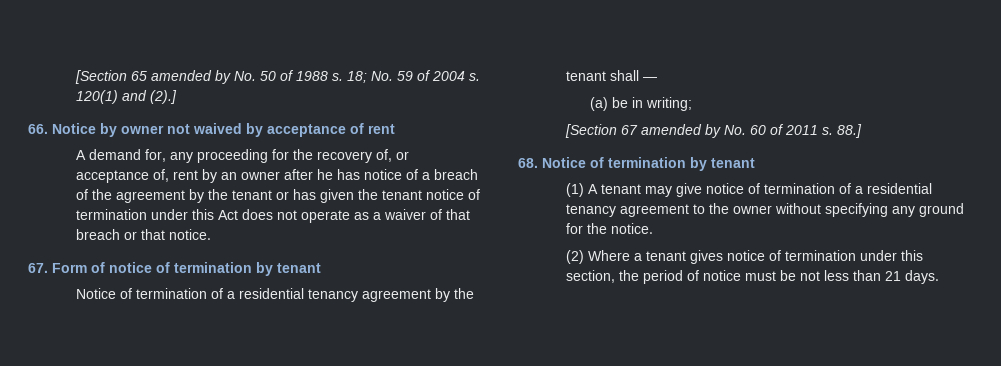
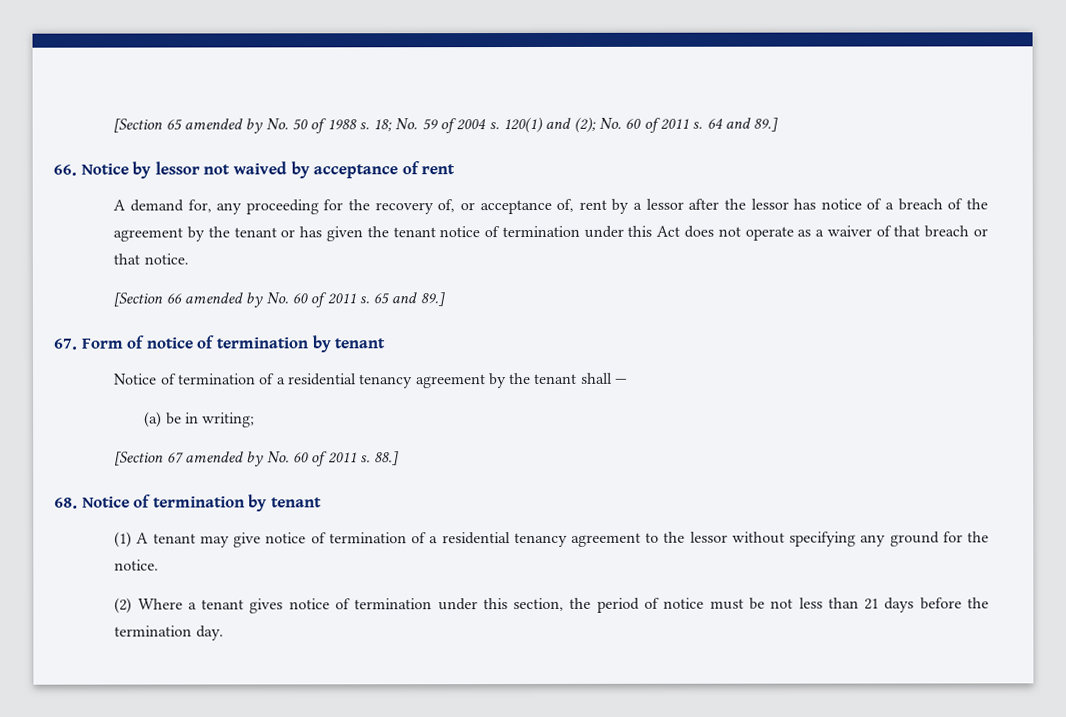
- 120(1) and (2).]
+ 120(1) and (2); No. 60 of 2011 s. 64 and 89.]
- 66. Notice by owner not waived by acceptance of rent
+ 66. Notice by lessor not waived by acceptance of rent
- A demand for, any proceeding for the recovery of, or acceptance of, rent by an owner after he has notice of a breach of the agreement by the tenant or has given the tenant notice of termination under this Act does not operate as a waiver of that breach or that notice.
+ A demand for, any proceeding for the recovery of, or acceptance of, rent by a lessor after the lessor has notice of a breach of the agreement by the tenant or has given the tenant notice of termination under this Act does not operate as a waiver of that breach or that notice.
+ [Section 66 amended by No. 60 of 2011 s. 65 and 89.]
- (1) A tenant may give notice of termination of a residential tenancy agreement to the owner without specifying any ground for the notice.
+ (1) A tenant may give notice of termination of a residential tenancy agreement to the lessor without specifying any ground for the notice.
- (2) Where a tenant gives notice of termination under this section, the period of notice must be not less than 21 days.
+ (2) Where a tenant gives notice of termination under this section, the period of notice must be not less than 21 days before the termination day.

